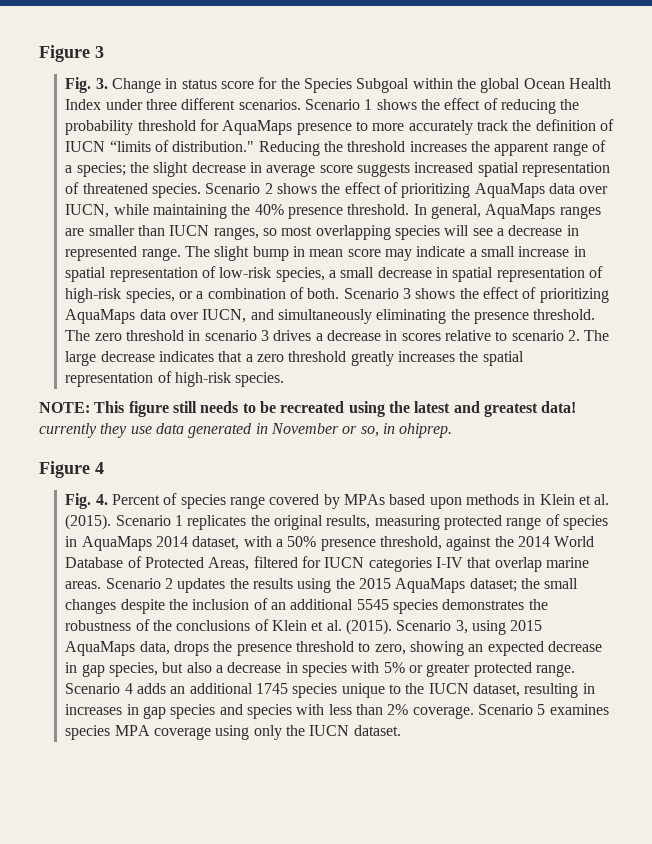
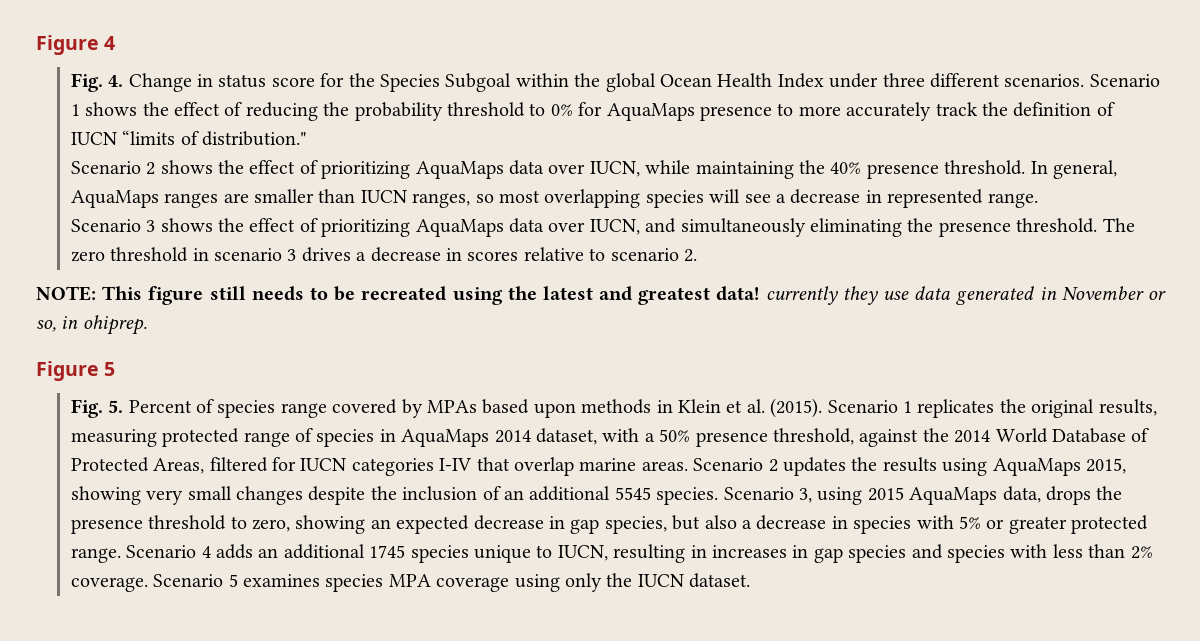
- Figure 3
- Fig. 3. Change in status score for the Species Subgoal within the global Ocean Health Index under three different scenarios.
+ Figure 4
+ Fig. 4. Change in status score for the Species Subgoal within the global Ocean Health Index under three different scenarios.
- Scenario 1 shows the effect of reducing the probability threshold for AquaMaps presence to more accurately track the definition of IUCN “limits of distribution." Reducing the threshold increases the apparent range of a species; the slight decrease in average score suggests increased spatial representation of threatened species. Scenario 2 shows the effect of prioritizing AquaMaps data over IUCN, while maintaining the 40% presence threshold.
+ Scenario 1 shows the effect of reducing the probability threshold to 0% for AquaMaps presence to more accurately track the definition of IUCN “limits of distribution."
+ Scenario 2 shows the effect of prioritizing AquaMaps data over IUCN, while maintaining the 40% presence threshold.
- In general, AquaMaps ranges are smaller than IUCN ranges, so most overlapping species will see a decrease in represented range. The slight bump in mean score may indicate a small increase in spatial representation of low-risk species, a small decrease in spatial representation of high-risk species, or a combination of both. Scenario 3 shows the effect of prioritizing AquaMaps data over IUCN, and simultaneously eliminating the presence threshold.
+ In general, AquaMaps ranges are smaller than IUCN ranges, so most overlapping species will see a decrease in represented range.
+ Scenario 3 shows the effect of prioritizing AquaMaps data over IUCN, and simultaneously eliminating the presence threshold.
- The zero threshold in scenario 3 drives a decrease in scores relative to scenario 2. The large decrease indicates that a zero threshold greatly increases the spatial representation of high-risk species.
+ The zero threshold in scenario 3 drives a decrease in scores relative to scenario 2.
- Figure 4
- Fig. 4. Percent of species range covered by MPAs based upon methods in Klein et al. (2015).
+ Figure 5
+ Fig. 5. Percent of species range covered by MPAs based upon methods in Klein et al. (2015).
- Scenario 2 updates the results using the 2015 AquaMaps dataset; the small changes despite the inclusion of an additional 5545 species demonstrates the robustness of the conclusions of Klein et al. (2015).
+ Scenario 2 updates the results using AquaMaps 2015, showing very small changes despite the inclusion of an additional 5545 species.
- Scenario 4 adds an additional 1745 species unique to the IUCN dataset, resulting in increases in gap species and species with less than 2% coverage.
+ Scenario 4 adds an additional 1745 species unique to IUCN, resulting in increases in gap species and species with less than 2% coverage.

